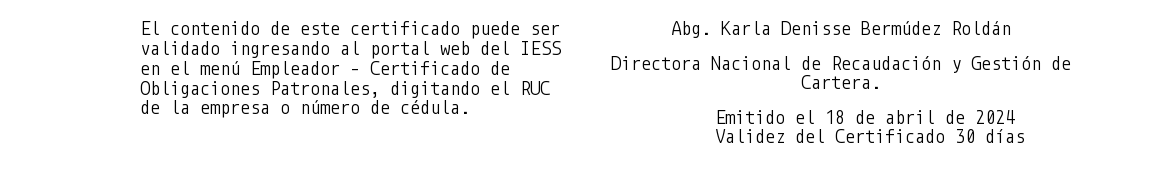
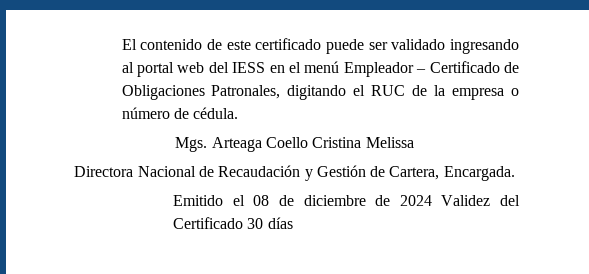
- Abg. Karla Denisse Bermúdez Roldán
+ Mgs. Arteaga Coello Cristina Melissa
- Directora Nacional de Recaudación y Gestión de Cartera.
+ Directora Nacional de Recaudación y Gestión de Cartera, Encargada.
- Emitido el 18 de abril de 2024 Validez del Certificado 30 días
+ Emitido el 08 de diciembre de 2024 Validez del Certificado 30 días

